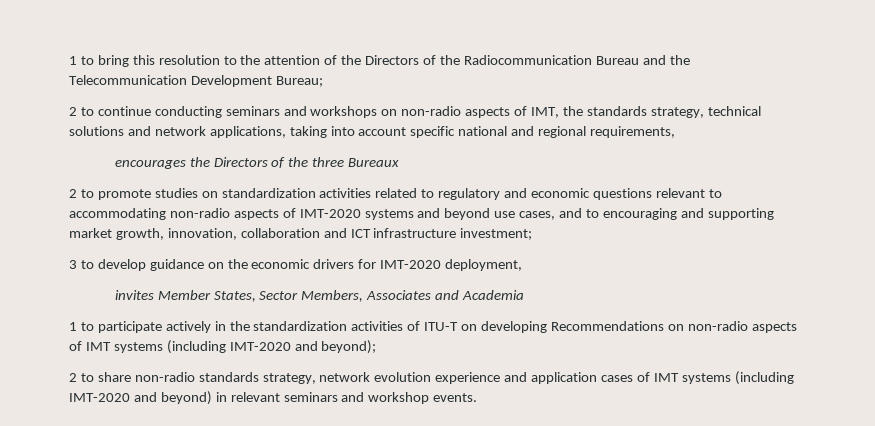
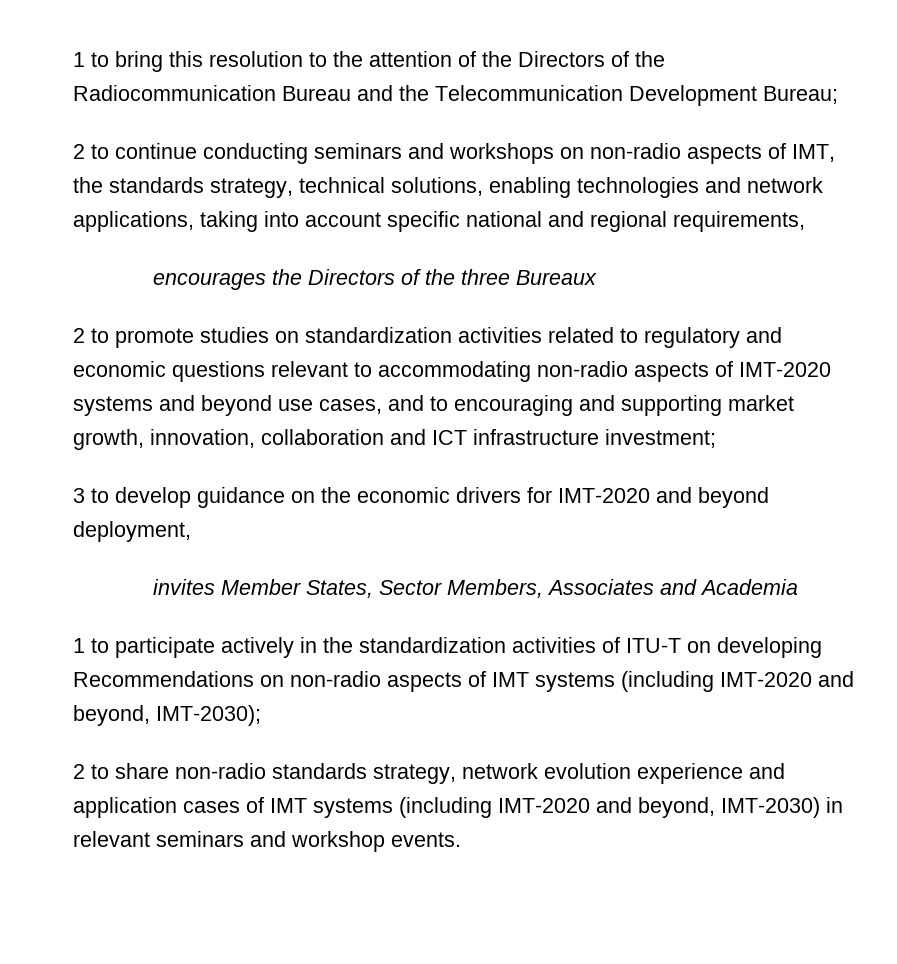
- 2 to continue conducting seminars and workshops on non-radio aspects of IMT, the standards strategy, technical solutions and network applications, taking into account specific national and regional requirements,
+ 2 to continue conducting seminars and workshops on non-radio aspects of IMT, the standards strategy, technical solutions, enabling technologies and network applications, taking into account specific national and regional requirements,
- 3 to develop guidance on the economic drivers for IMT-2020 deployment,
+ 3 to develop guidance on the economic drivers for IMT-2020 and beyond deployment,
- 1 to participate actively in the standardization activities of ITU-T on developing Recommendations on non-radio aspects of IMT systems (including IMT-2020 and beyond);
+ 1 to participate actively in the standardization activities of ITU-T on developing Recommendations on non-radio aspects of IMT systems (including IMT-2020 and beyond, IMT-2030);
- 2 to share non-radio standards strategy, network evolution experience and application cases of IMT systems (including IMT-2020 and beyond) in relevant seminars and workshop events.
+ 2 to share non-radio standards strategy, network evolution experience and application cases of IMT systems (including IMT-2020 and beyond, IMT-2030) in relevant seminars and workshop events.

